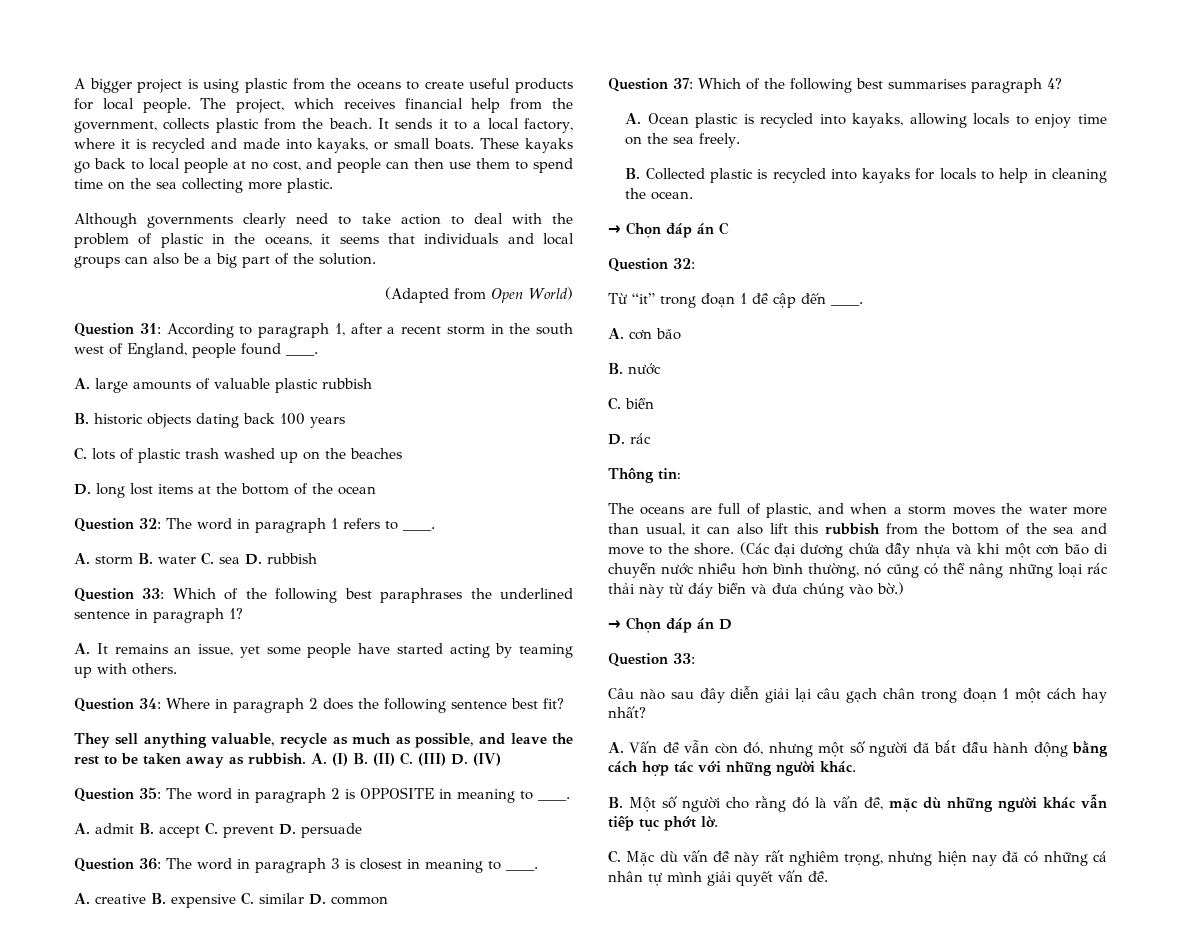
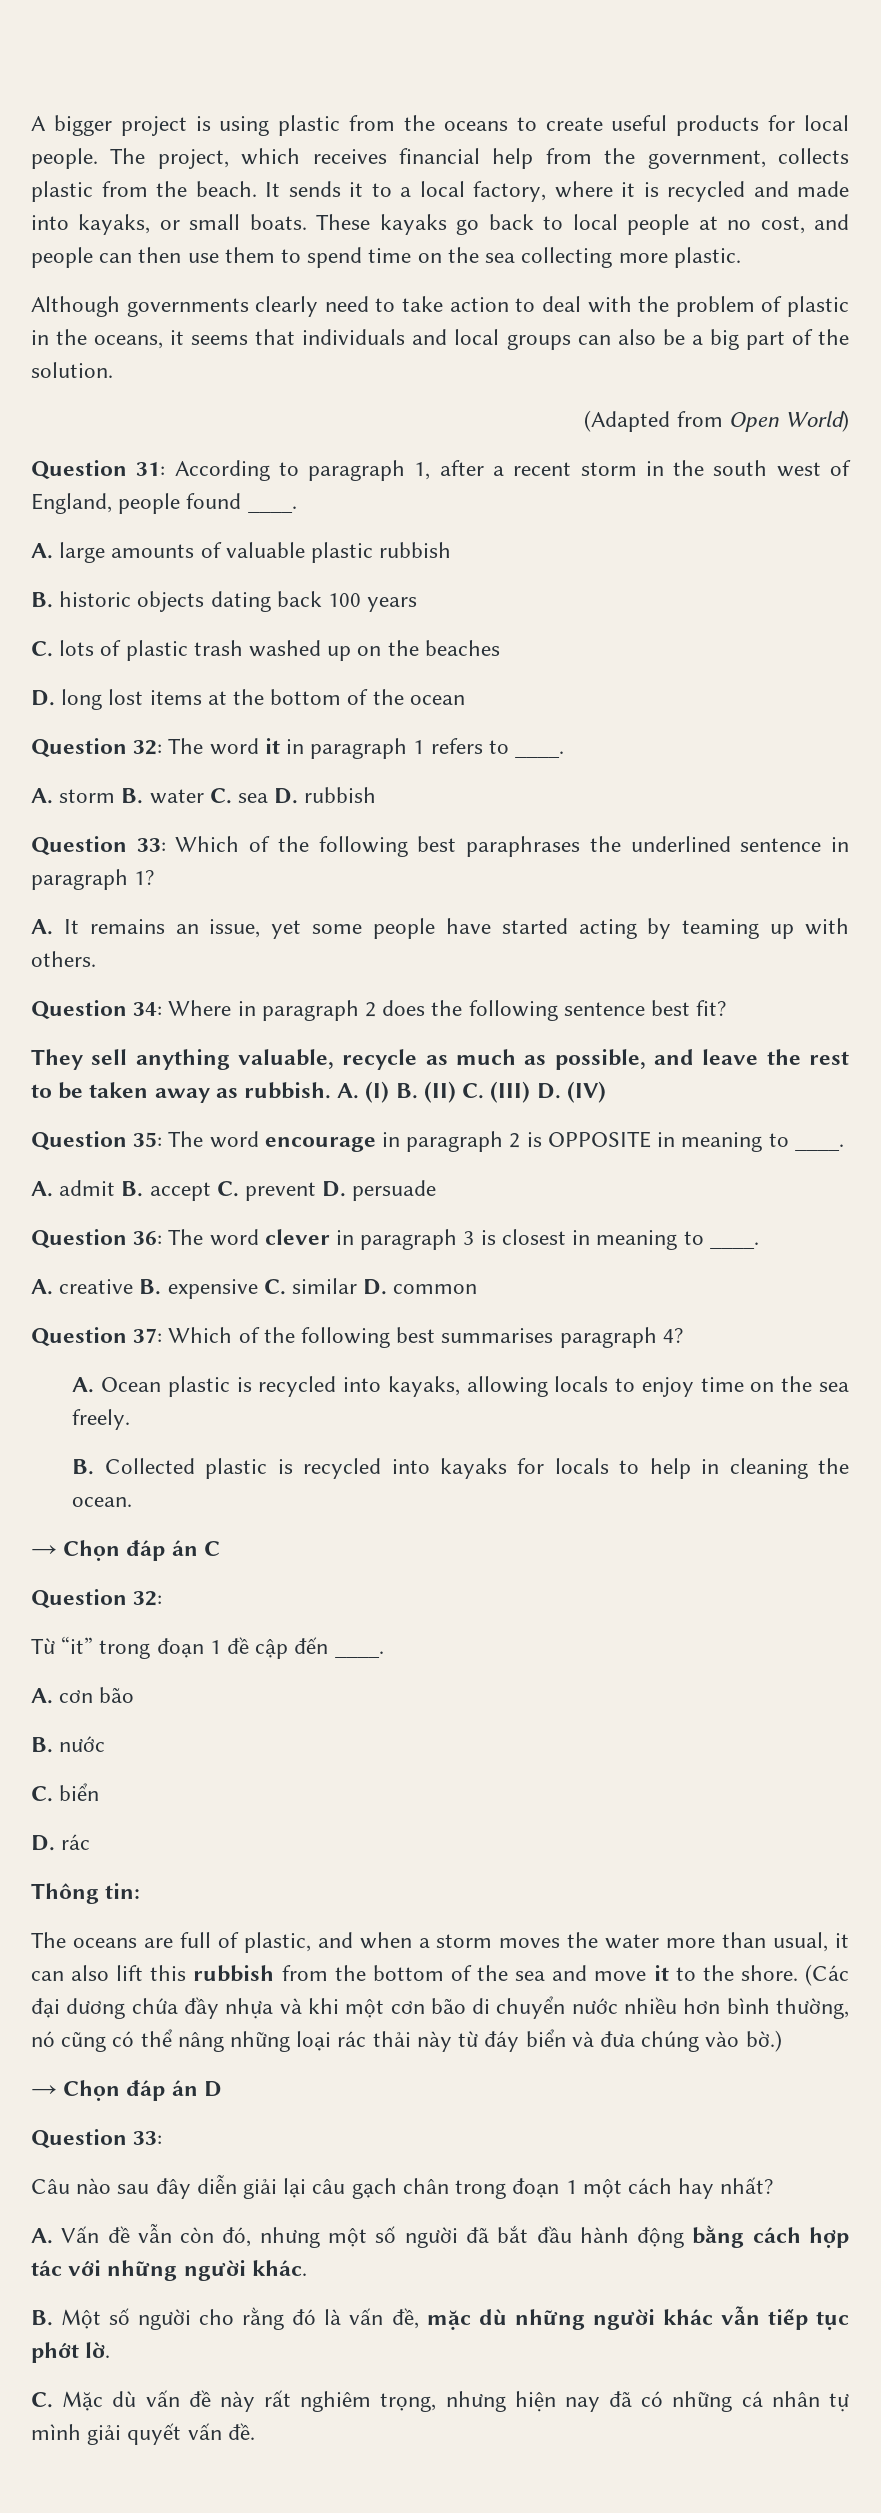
- Question 32: The word in paragraph 1 refers to ____.
+ Question 32: The word it in paragraph 1 refers to ____.
- Question 35: The word in paragraph 2 is OPPOSITE in meaning to ____.
+ Question 35: The word encourage in paragraph 2 is OPPOSITE in meaning to ____.
- Question 36: The word in paragraph 3 is closest in meaning to ____.
+ Question 36: The word clever in paragraph 3 is closest in meaning to ____.
- The oceans are full of plastic, and when a storm moves the water more than usual, it can also lift this rubbish from the bottom of the sea and move to the shore.
+ The oceans are full of plastic, and when a storm moves the water more than usual, it can also lift this rubbish from the bottom of the sea and move it to the shore.

